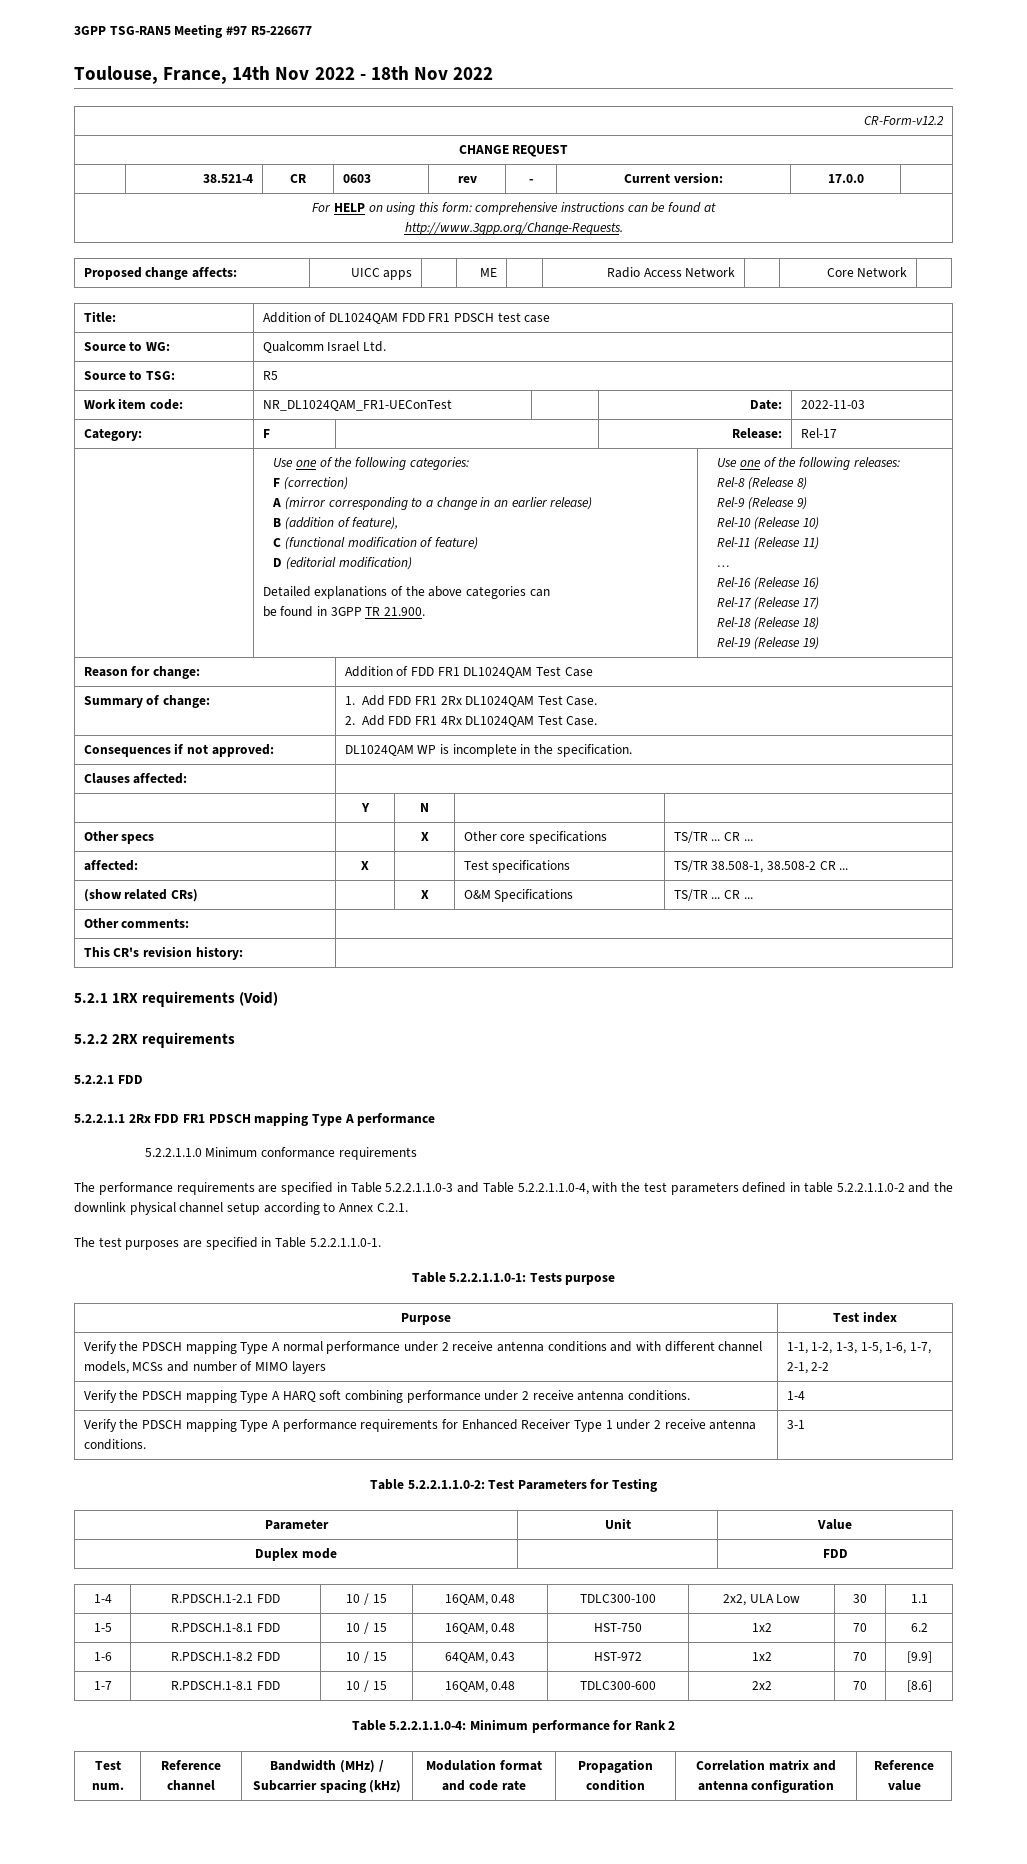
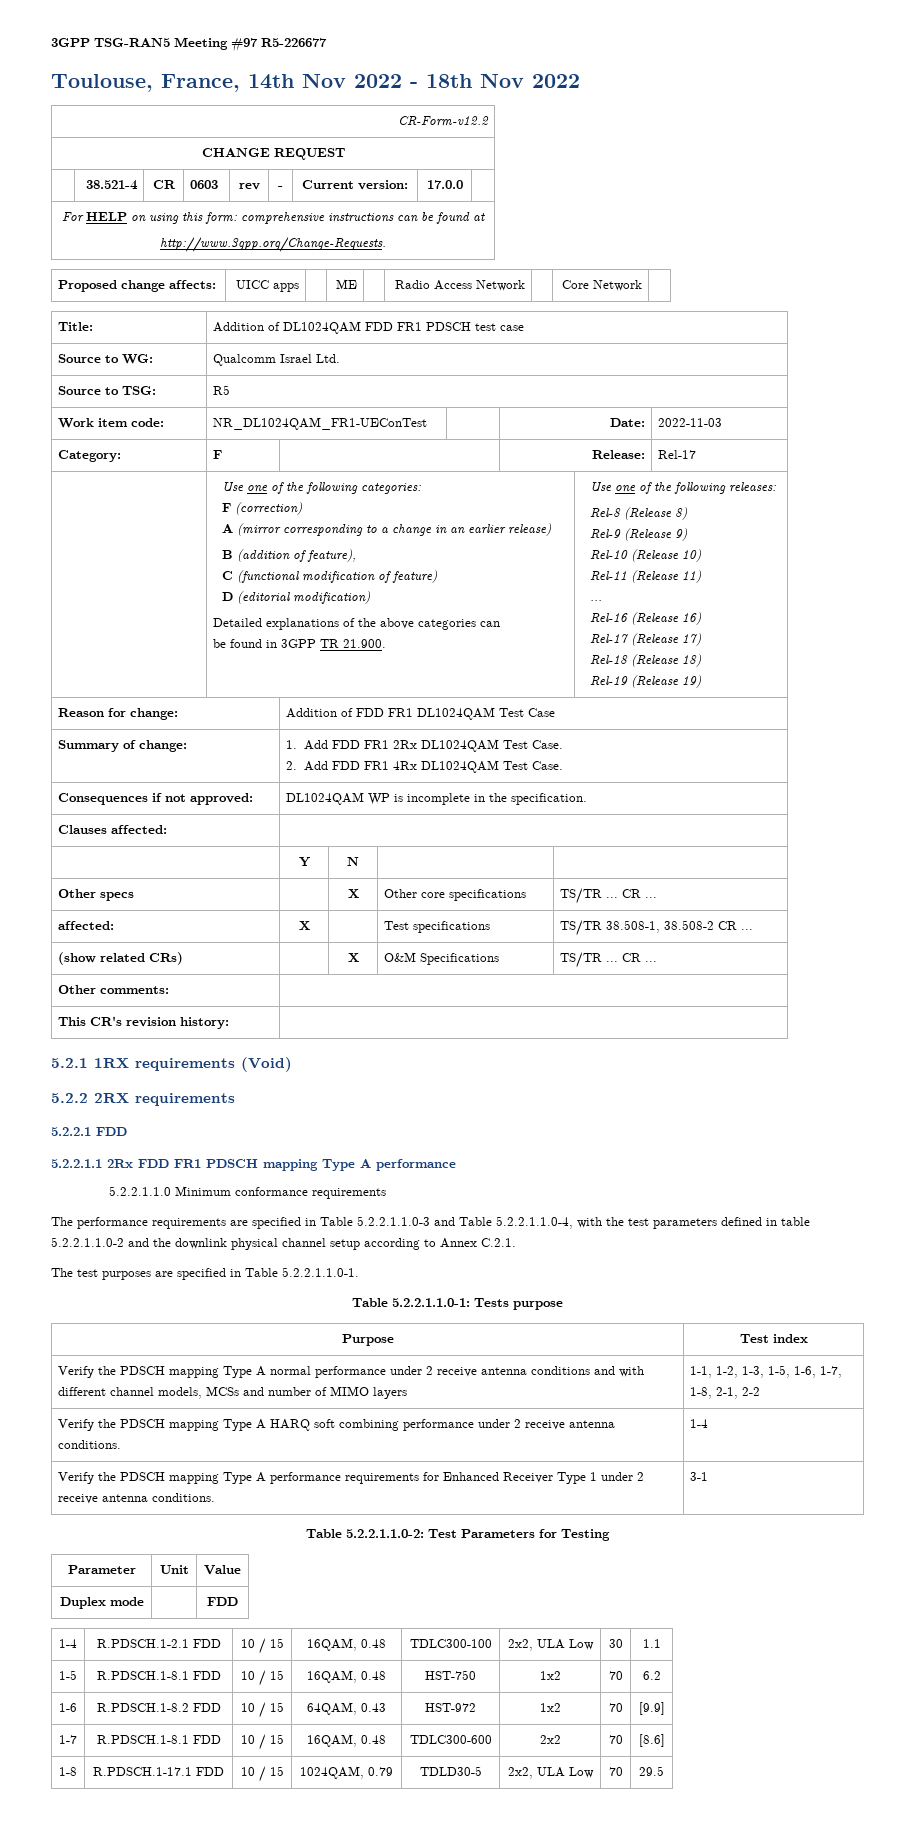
- Verify the PDSCH mapping Type A normal performance under 2 receive antenna conditions and with different channel models, MCSs and number of MIMO layers | 1-1, 1-2, 1-3, 1-5, 1-6, 1-7, 2-1, 2-2
+ Verify the PDSCH mapping Type A normal performance under 2 receive antenna conditions and with different channel models, MCSs and number of MIMO layers | 1-1, 1-2, 1-3, 1-5, 1-6, 1-7, 1-8, 2-1, 2-2
- Table 5.2.2.1.1.0-4: Minimum performance for Rank 2
- Test num. | Reference channel | Bandwidth (MHz) / Subcarrier spacing (kHz) | Modulation format and code rate | Propagation condition | Correlation matrix and antenna configuration | Reference value
+ 1-8 | R.PDSCH.1-17.1 FDD | 10 / 15 | 1024QAM, 0.79 | TDLD30-5 | 2x2, ULA Low | 70 | 29.5

